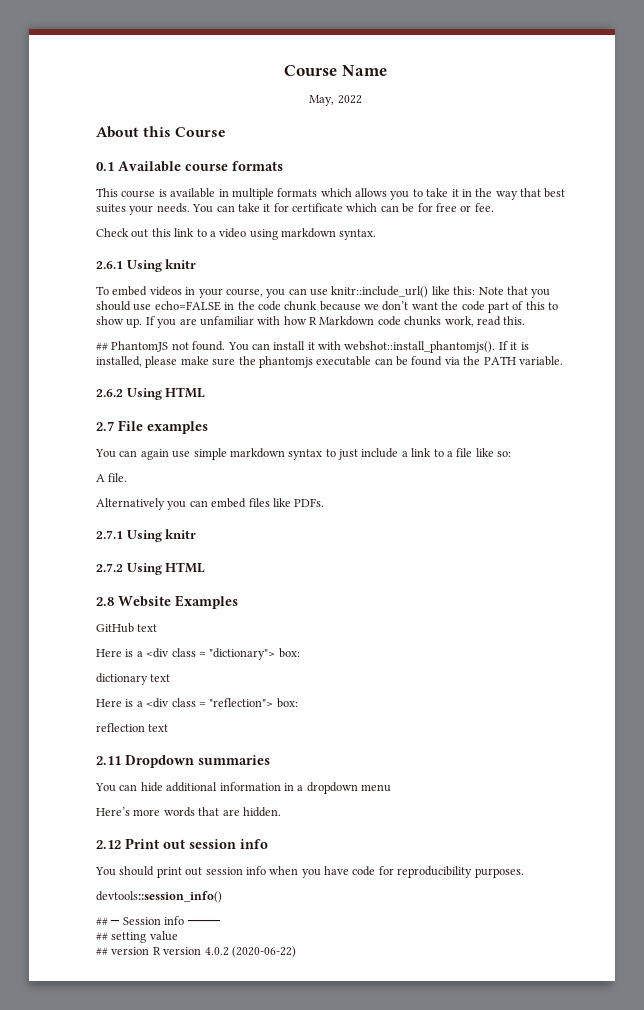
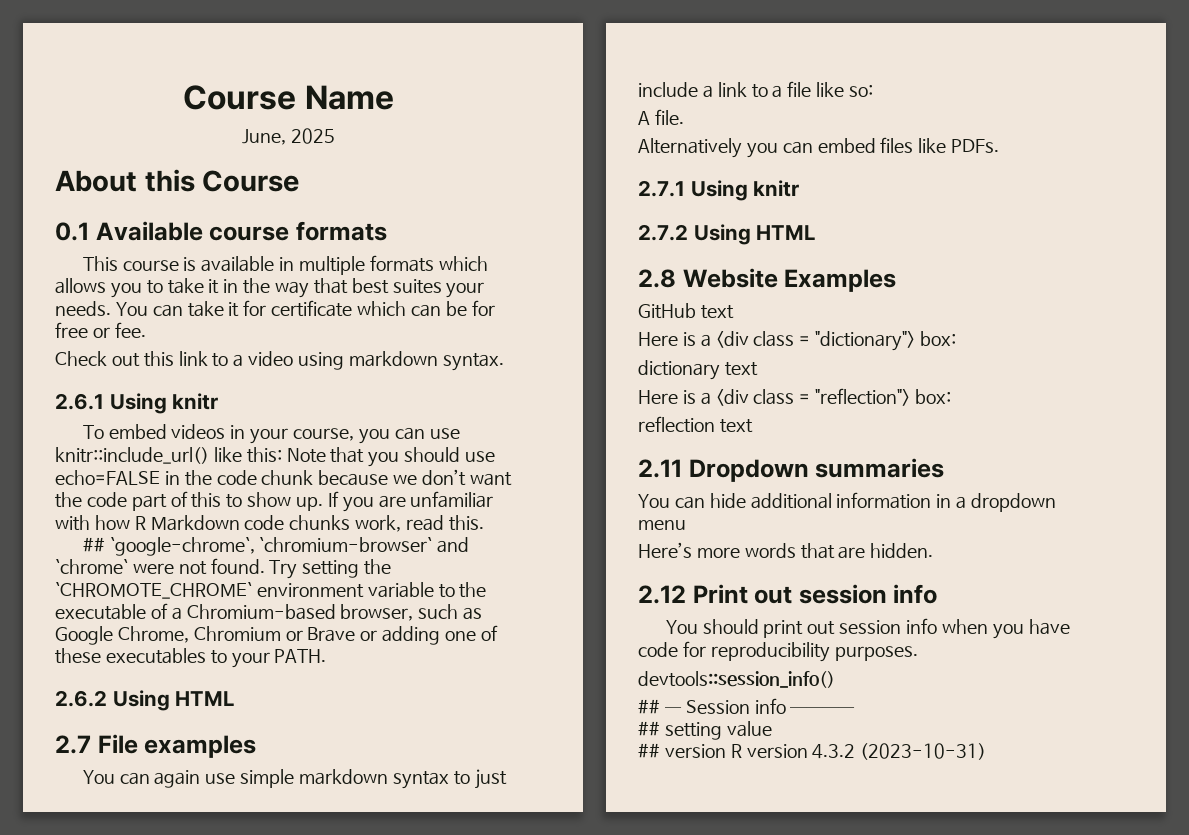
- May, 2022
+ June, 2025
- ## PhantomJS not found. You can install it with webshot::install_phantomjs(). If it is installed, please make sure the phantomjs executable can be found via the PATH variable.
+ ## `google-chrome`, `chromium-browser` and `chrome` were not found. Try setting the `CHROMOTE_CHROME` environment variable to the executable of a Chromium-based browser, such as Google Chrome, Chromium or Brave or adding one of these executables to your PATH.
- ## version R version 4.0.2 (2020-06-22)
+ ## version R version 4.3.2 (2023-10-31)

